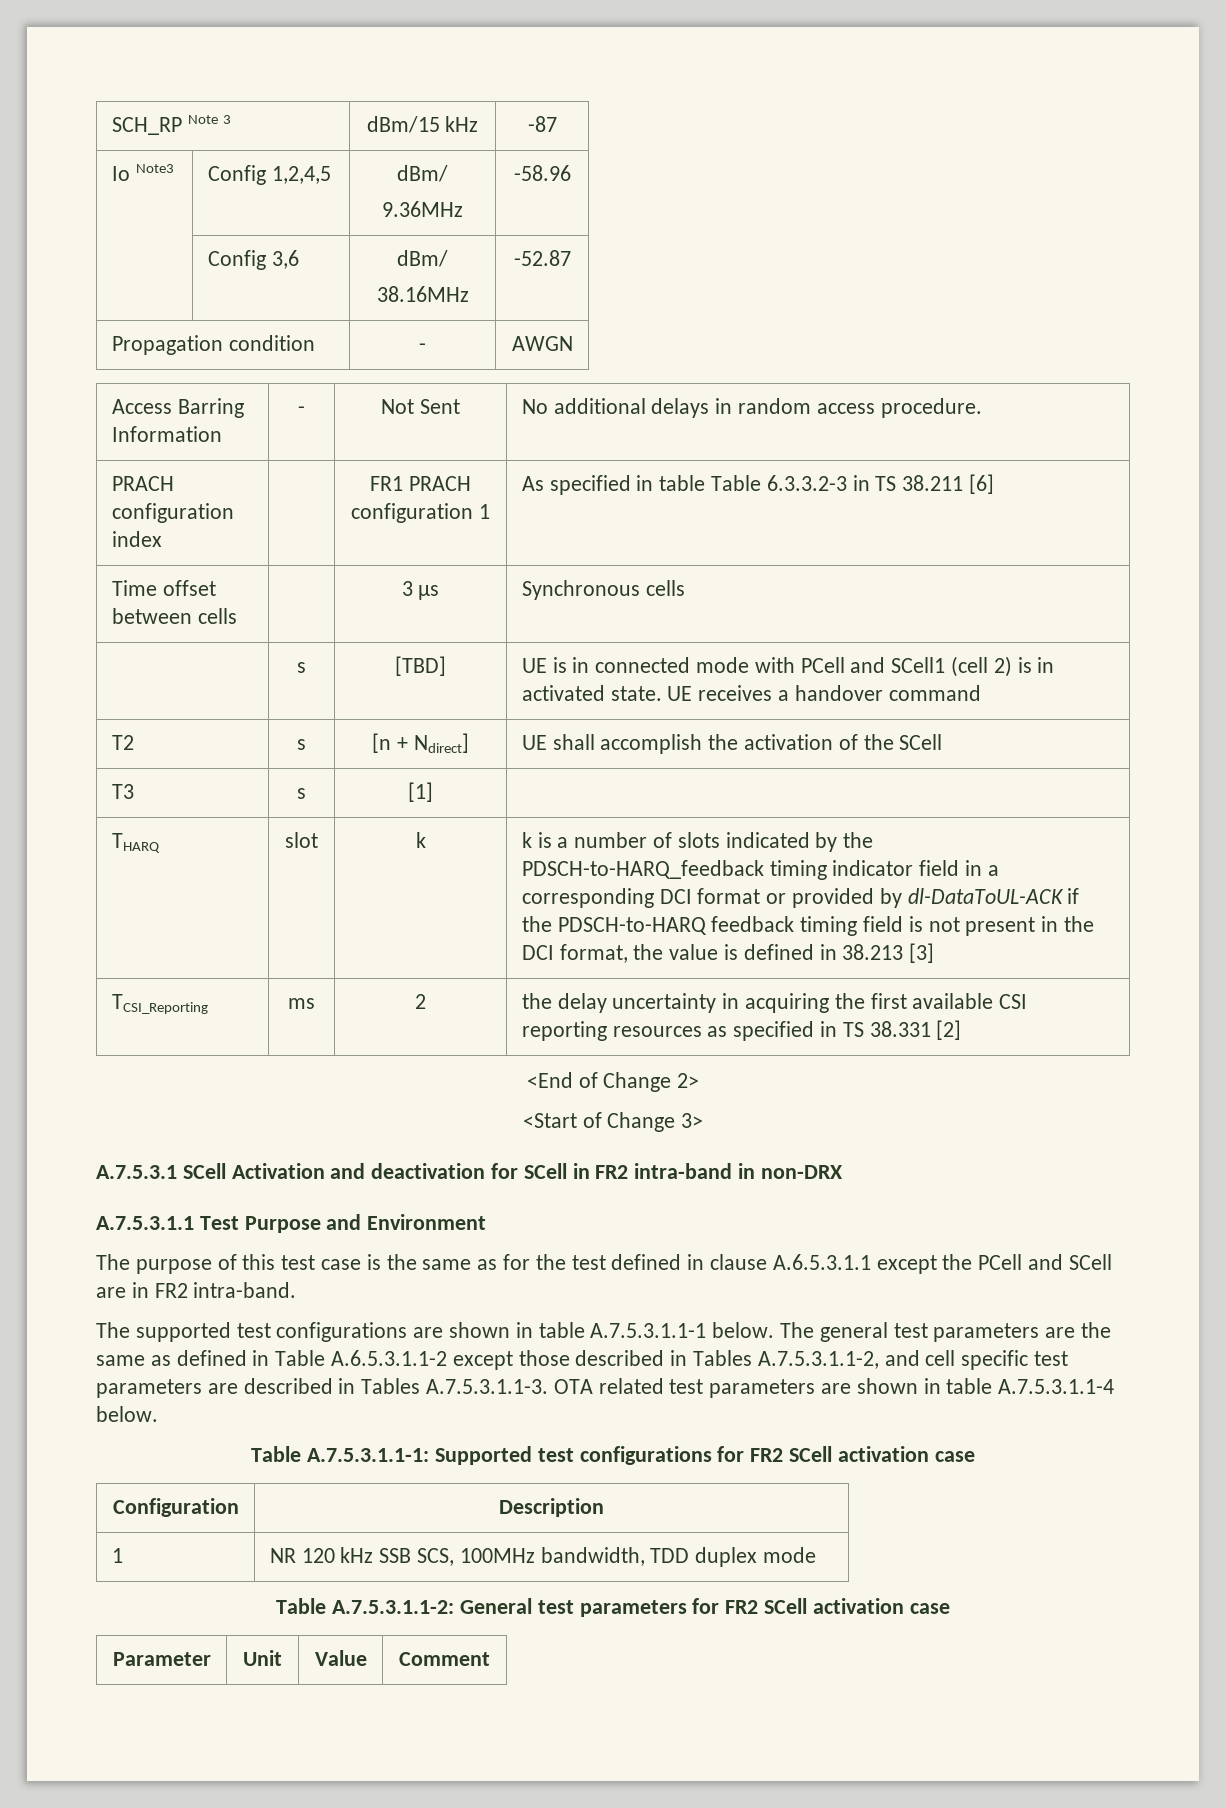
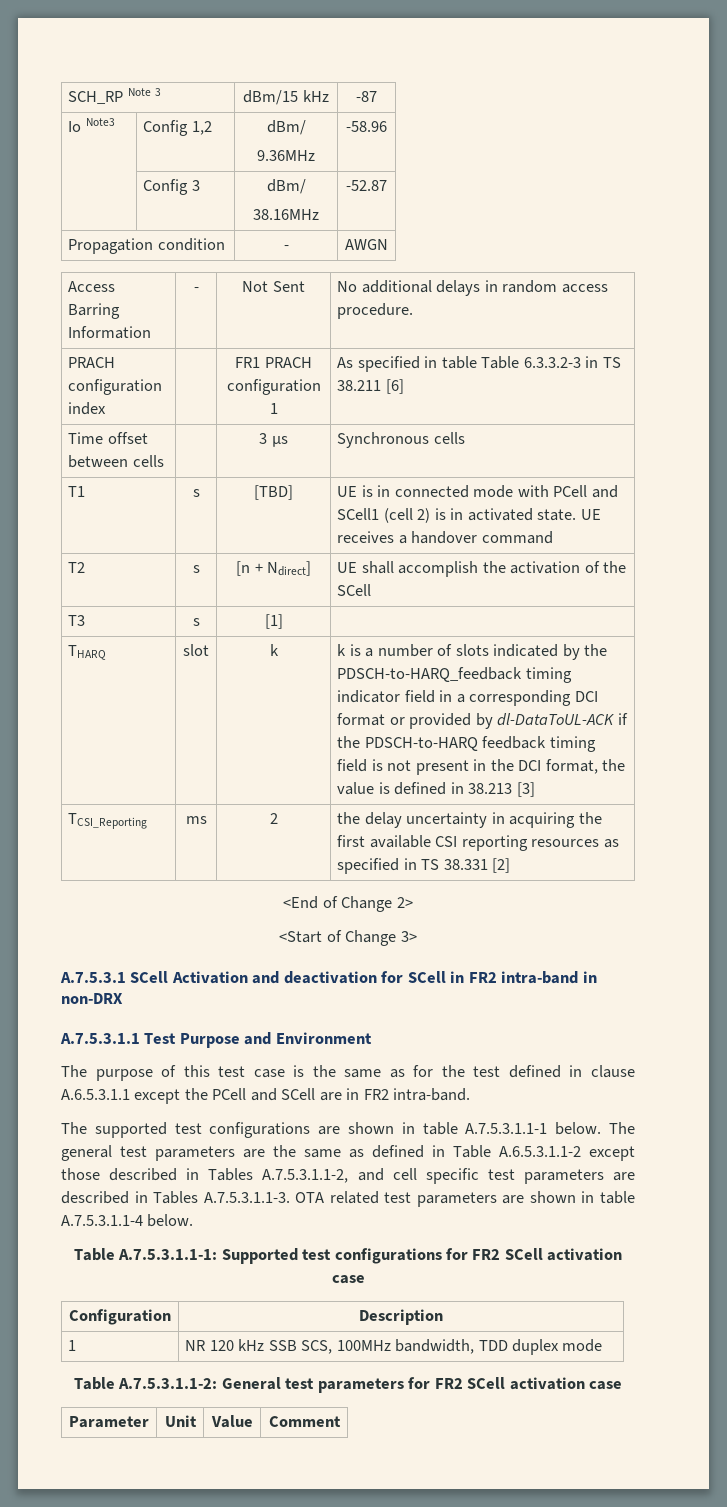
- Io Note3 | Config 1,2,4,5 | dBm/
+ Io Note3 | Config 1,2 | dBm/
- | Config 3,6 | dBm/
+ | Config 3 | dBm/
- | s | [TBD] | UE is in connected mode with PCell and SCell1 (cell 2) is in activated state. UE receives a handover command
+ T1 | s | [TBD] | UE is in connected mode with PCell and SCell1 (cell 2) is in activated state. UE receives a handover command

